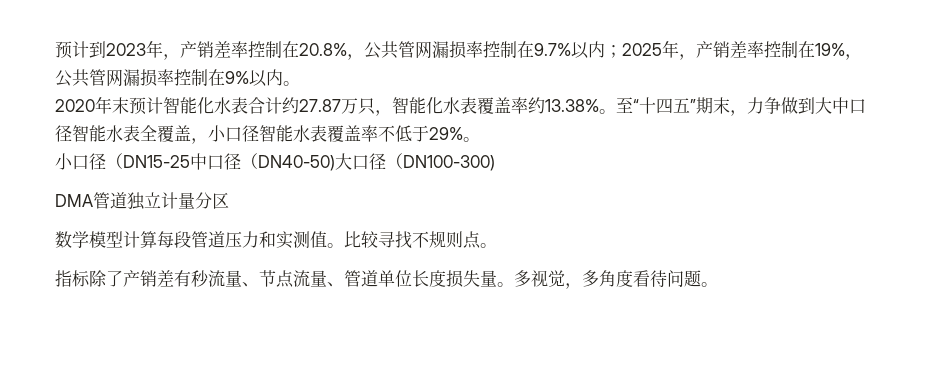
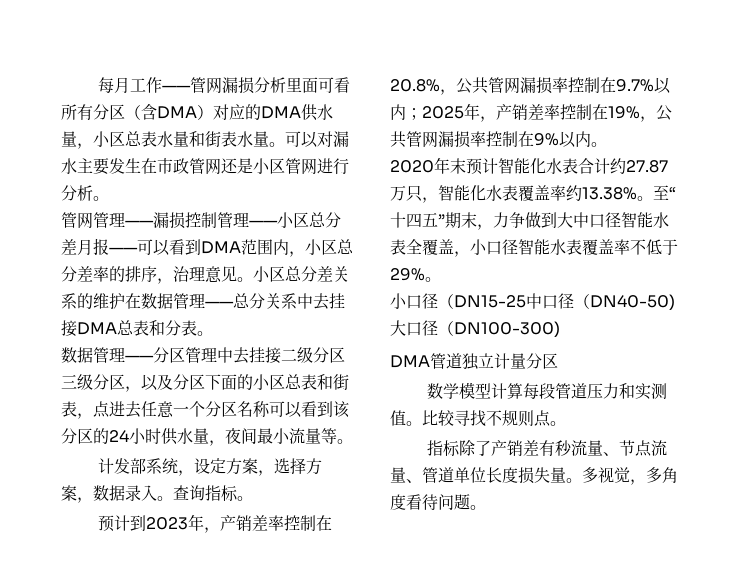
+ 每月工作——管网漏损分析里面可看所有分区（含DMA）对应的DMA供水量，小区总表水量和街表水量。可以对漏水主要发生在市政管网还是小区管网进行分析。
+ 管网管理——漏损控制管理——小区总分差月报——可以看到DMA范围内，小区总分差率的排序，治理意见。小区总分差关系的维护在数据管理——总分关系中去挂接DMA总表和分表。
+ 数据管理——分区管理中去挂接二级分区三级分区，以及分区下面的小区总表和街表，点进去任意一个分区名称可以看到该分区的24小时供水量，夜间最小流量等。
+ 计发部系统，设定方案，选择方案，数据录入。查询指标。

